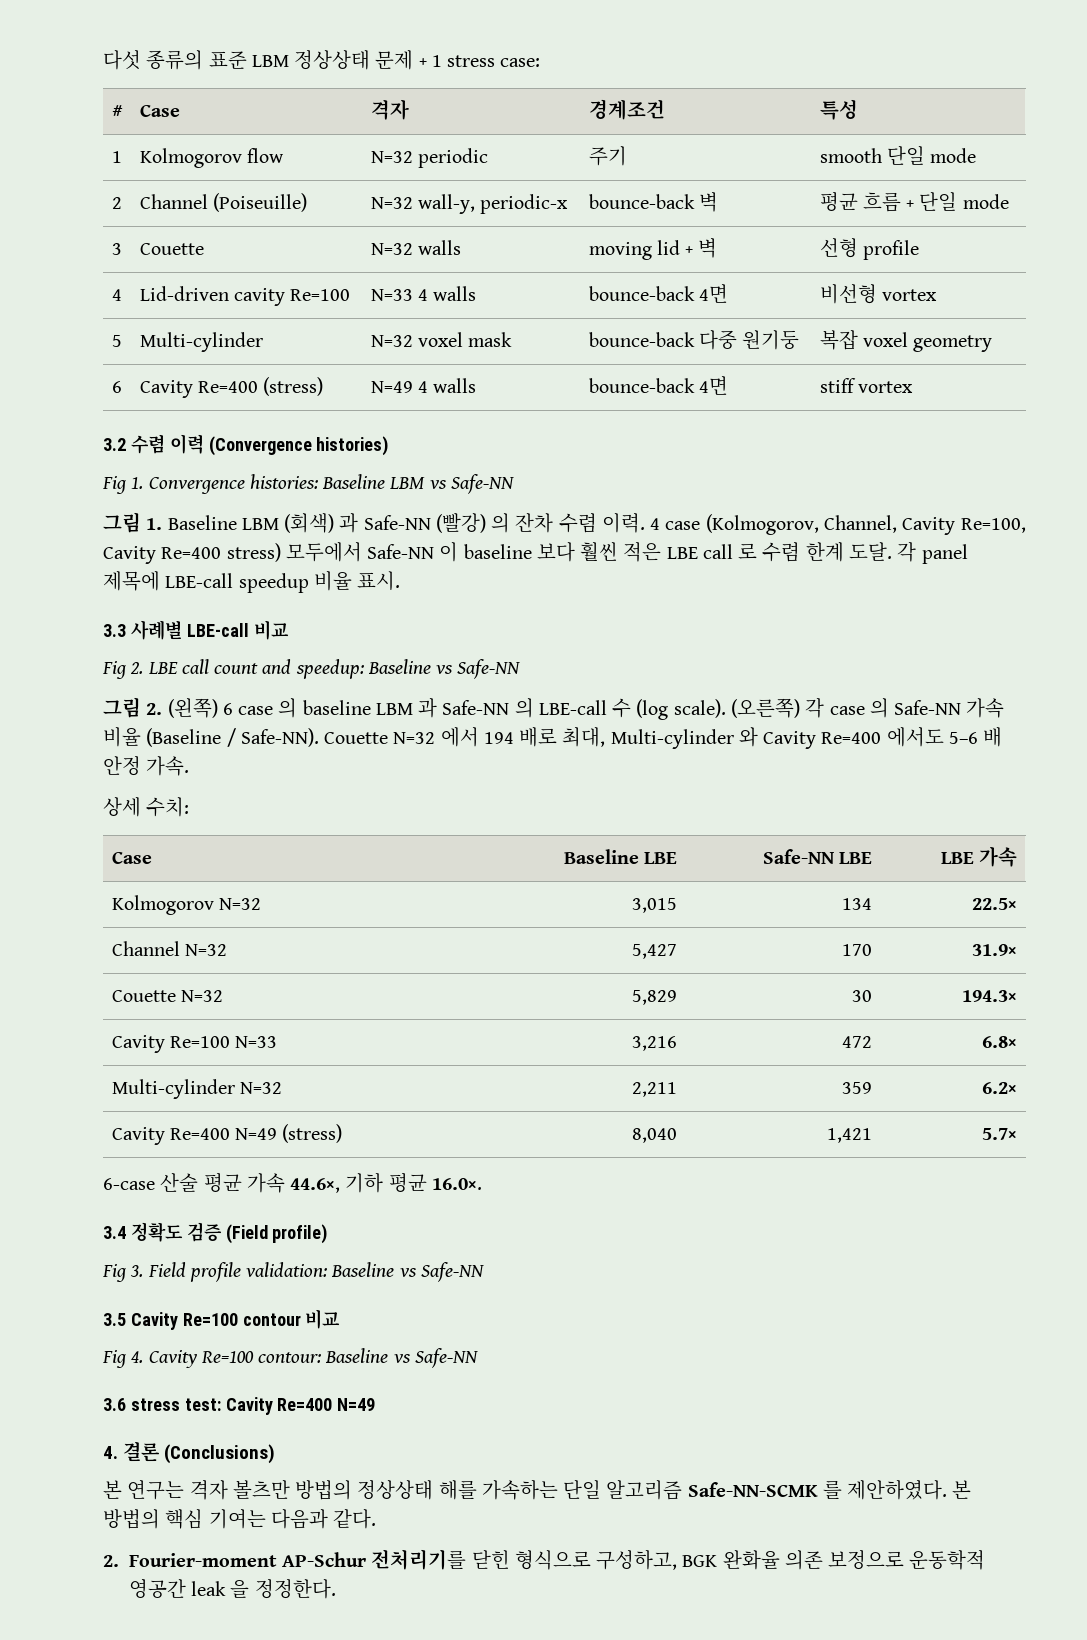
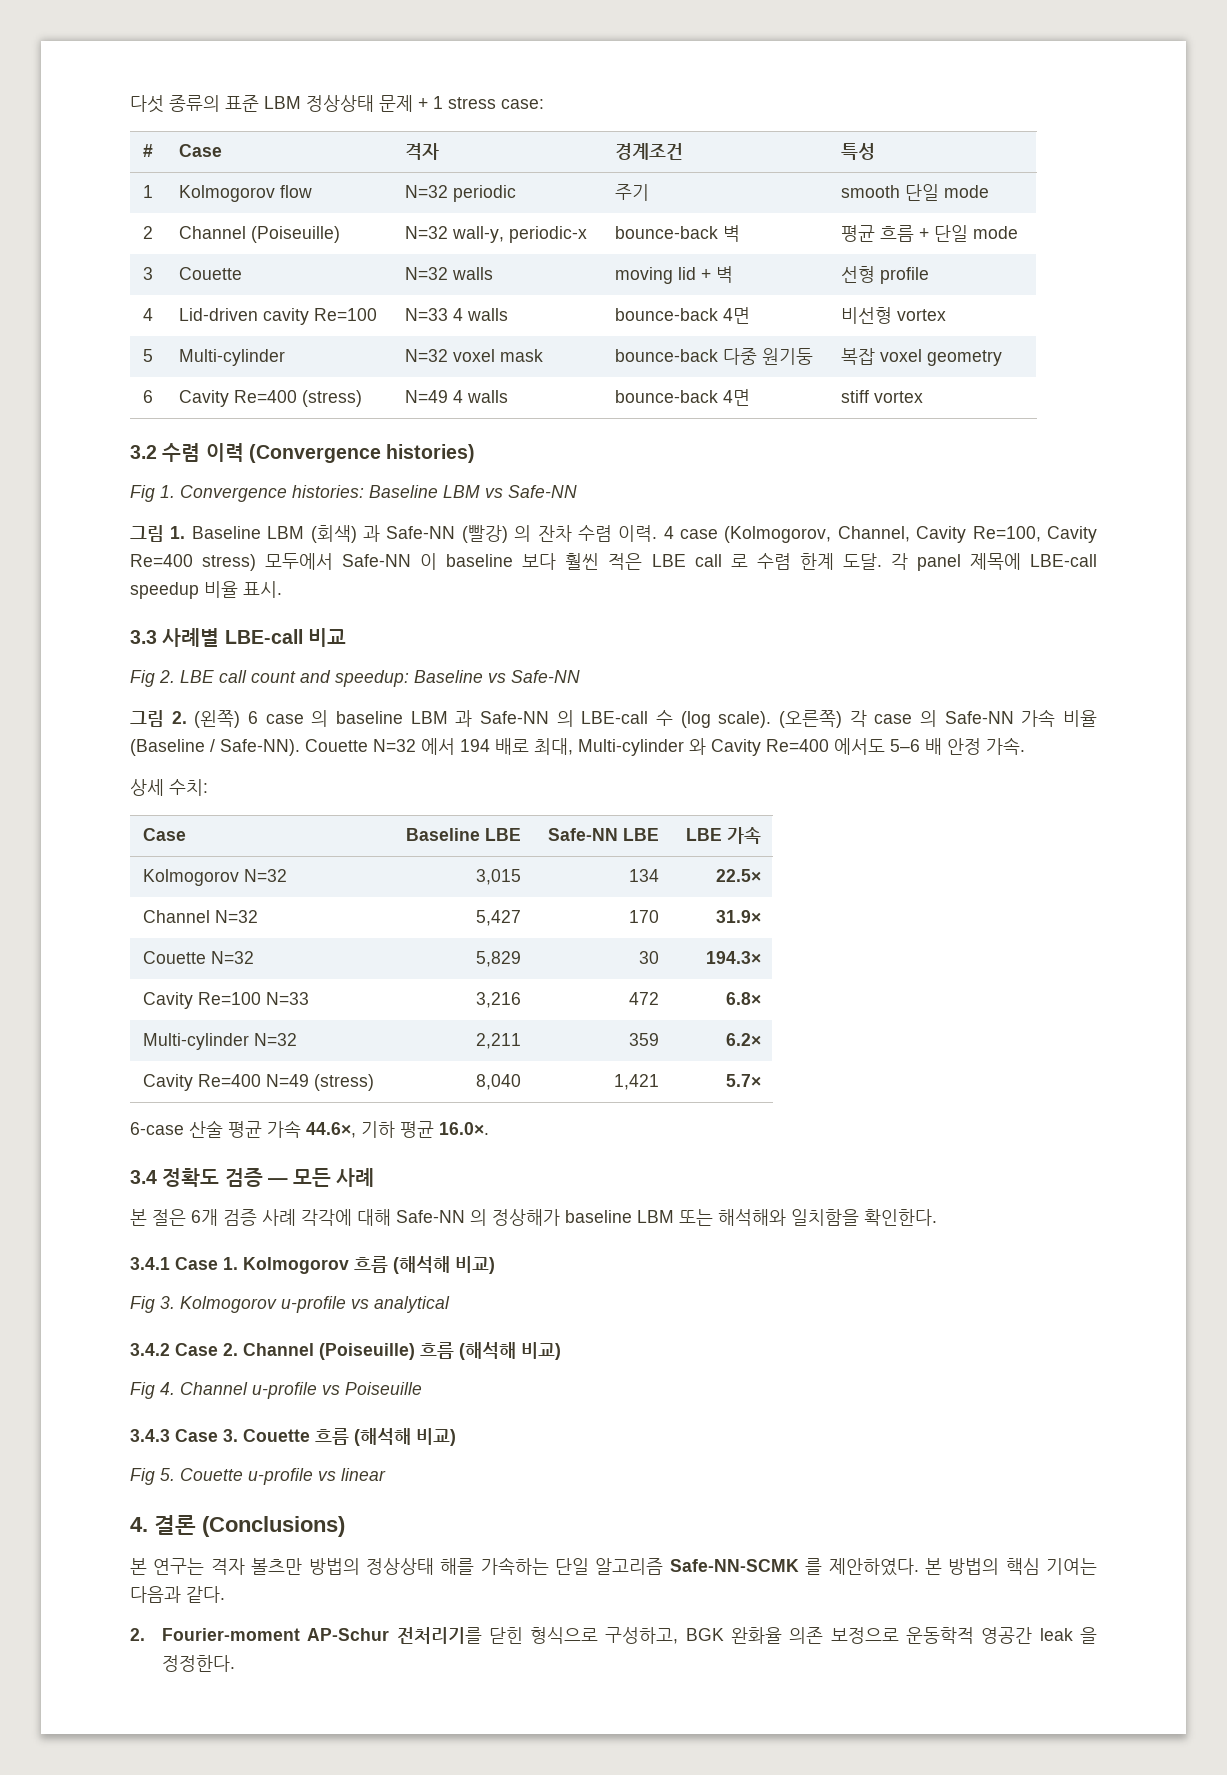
- 3.4 정확도 검증 (Field profile)
- Fig 3. Field profile validation: Baseline vs Safe-NN
- 3.5 Cavity Re=100 contour 비교
- Fig 4. Cavity Re=100 contour: Baseline vs Safe-NN
- 3.6 stress test: Cavity Re=400 N=49
+ 3.4 정확도 검증 — 모든 사례
+ 본 절은 6개 검증 사례 각각에 대해 Safe-NN 의 정상해가 baseline LBM 또는 해석해와 일치함을 확인한다.
+ 3.4.1 Case 1. Kolmogorov 흐름 (해석해 비교)
+ Fig 3. Kolmogorov u-profile vs analytical
+ 3.4.2 Case 2. Channel (Poiseuille) 흐름 (해석해 비교)
+ Fig 4. Channel u-profile vs Poiseuille
+ 3.4.3 Case 3. Couette 흐름 (해석해 비교)
+ Fig 5. Couette u-profile vs linear

